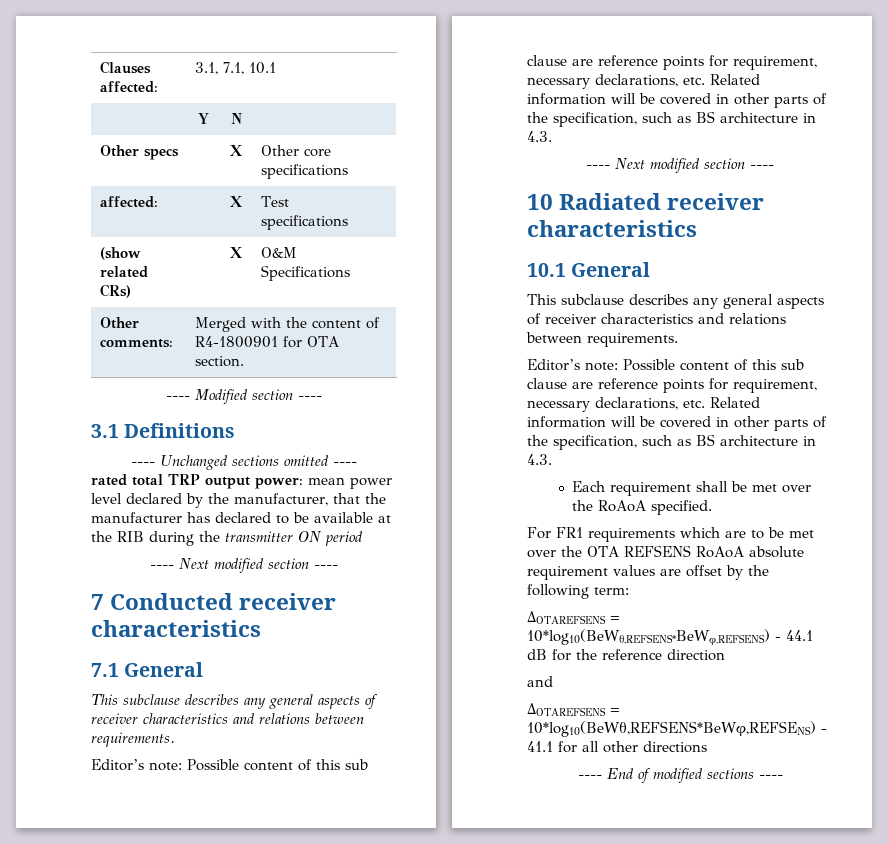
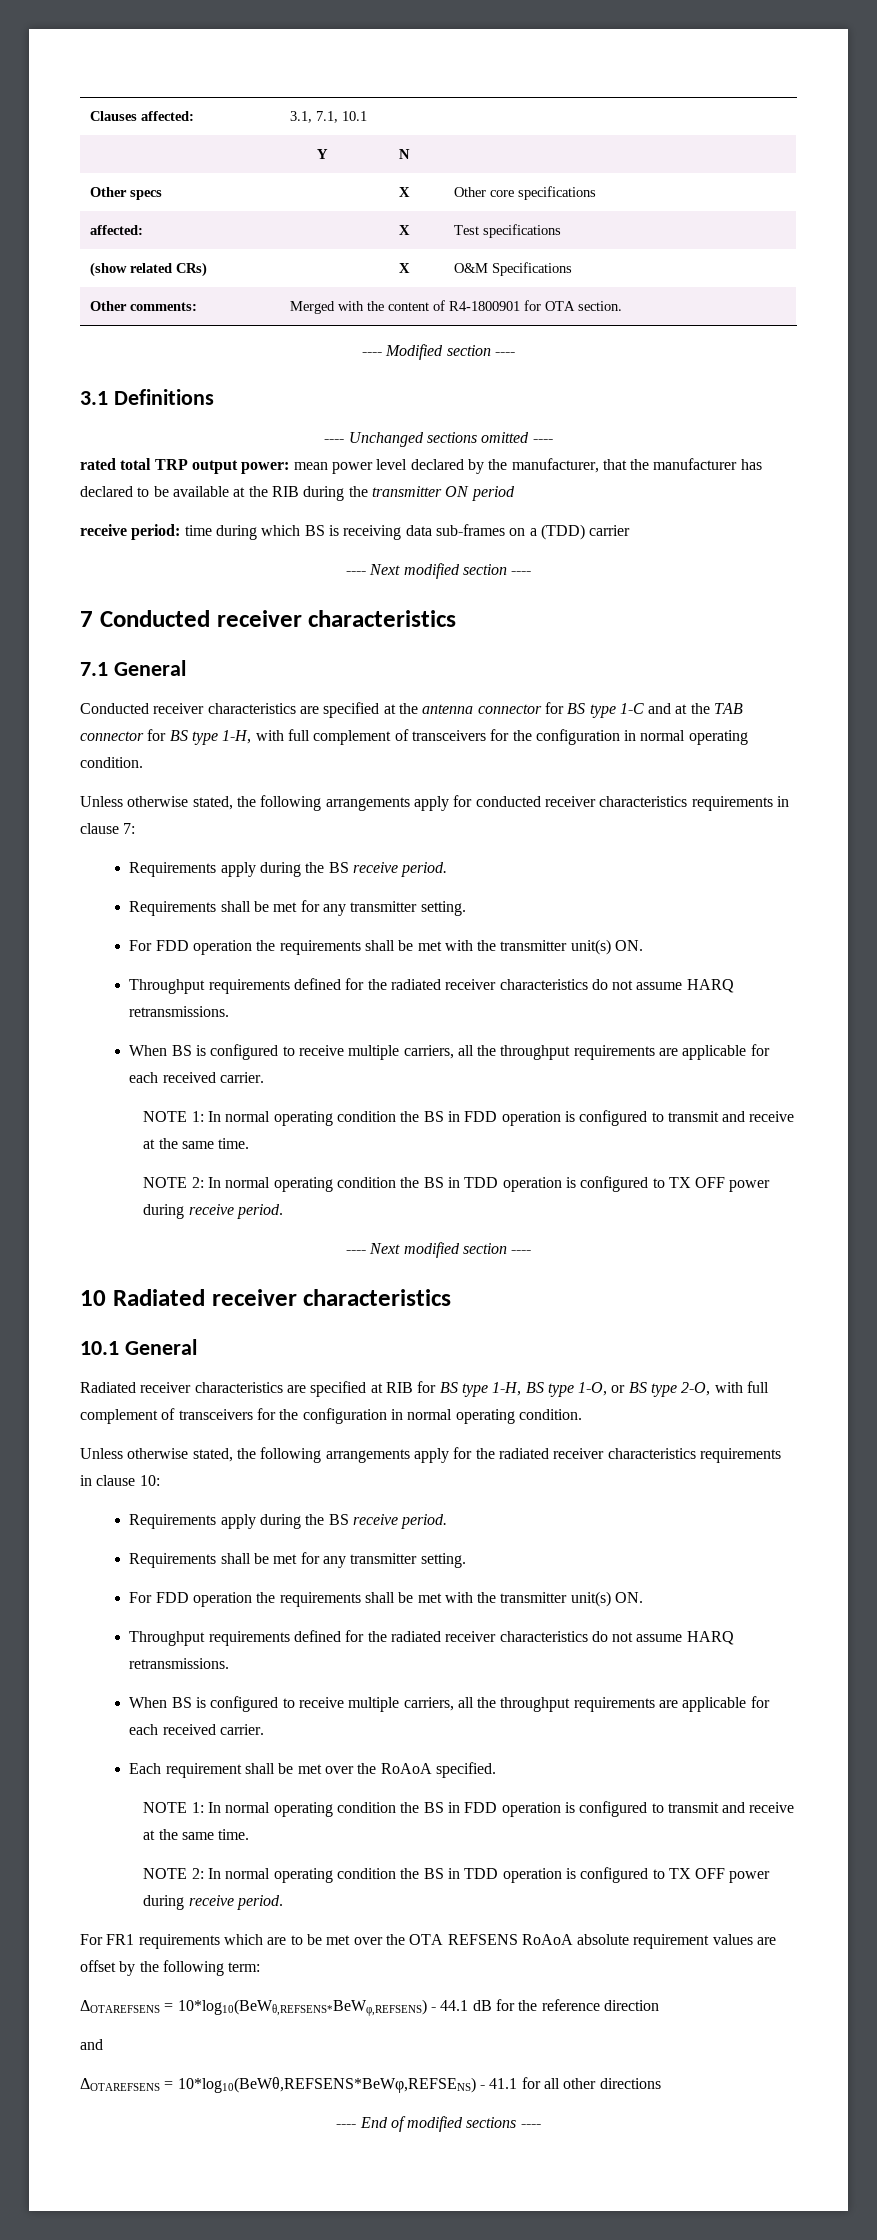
+ receive period: time during which BS is receiving data sub-frames on a (TDD) carrier
  7.1 General
- This subclause describes any general aspects of receiver characteristics and relations between requirements.
- Editor’s note: Possible content of this sub clause are reference points for requirement, necessary declarations, etc. Related information will be covered in other parts of the specification, such as BS architecture in 4.3.
+ Conducted receiver characteristics are specified at the antenna connector for BS type 1-C and at the TAB connector for BS type 1-H, with full complement of transceivers for the configuration in normal operating condition.
+ Unless otherwise stated, the following arrangements apply for conducted receiver characteristics requirements in clause 7:
+ Requirements apply during the BS receive period.
+ Requirements shall be met for any transmitter setting.
+ For FDD operation the requirements shall be met with the transmitter unit(s) ON.
+ Throughput requirements defined for the radiated receiver characteristics do not assume HARQ retransmissions.
+ When BS is configured to receive multiple carriers, all the throughput requirements are applicable for each received carrier.
+ NOTE 1: In normal operating condition the BS in FDD operation is configured to transmit and receive at the same time.
+ NOTE 2: In normal operating condition the BS in TDD operation is configured to TX OFF power during receive period.
  10.1 General
- This subclause describes any general aspects of receiver characteristics and relations between requirements.
- Editor’s note: Possible content of this sub clause are reference points for requirement, necessary declarations, etc. Related information will be covered in other parts of the specification, such as BS architecture in 4.3.
+ Radiated receiver characteristics are specified at RIB for BS type 1-H, BS type 1-O, or BS type 2-O, with full complement of transceivers for the configuration in normal operating condition.
+ Unless otherwise stated, the following arrangements apply for the radiated receiver characteristics requirements in clause 10:
+ Requirements apply during the BS receive period.
+ Requirements shall be met for any transmitter setting.
+ For FDD operation the requirements shall be met with the transmitter unit(s) ON.
+ Throughput requirements defined for the radiated receiver characteristics do not assume HARQ retransmissions.
+ When BS is configured to receive multiple carriers, all the throughput requirements are applicable for each received carrier.
  Each requirement shall be met over the RoAoA specified.
+ NOTE 1: In normal operating condition the BS in FDD operation is configured to transmit and receive at the same time.
+ NOTE 2: In normal operating condition the BS in TDD operation is configured to TX OFF power during receive period.

